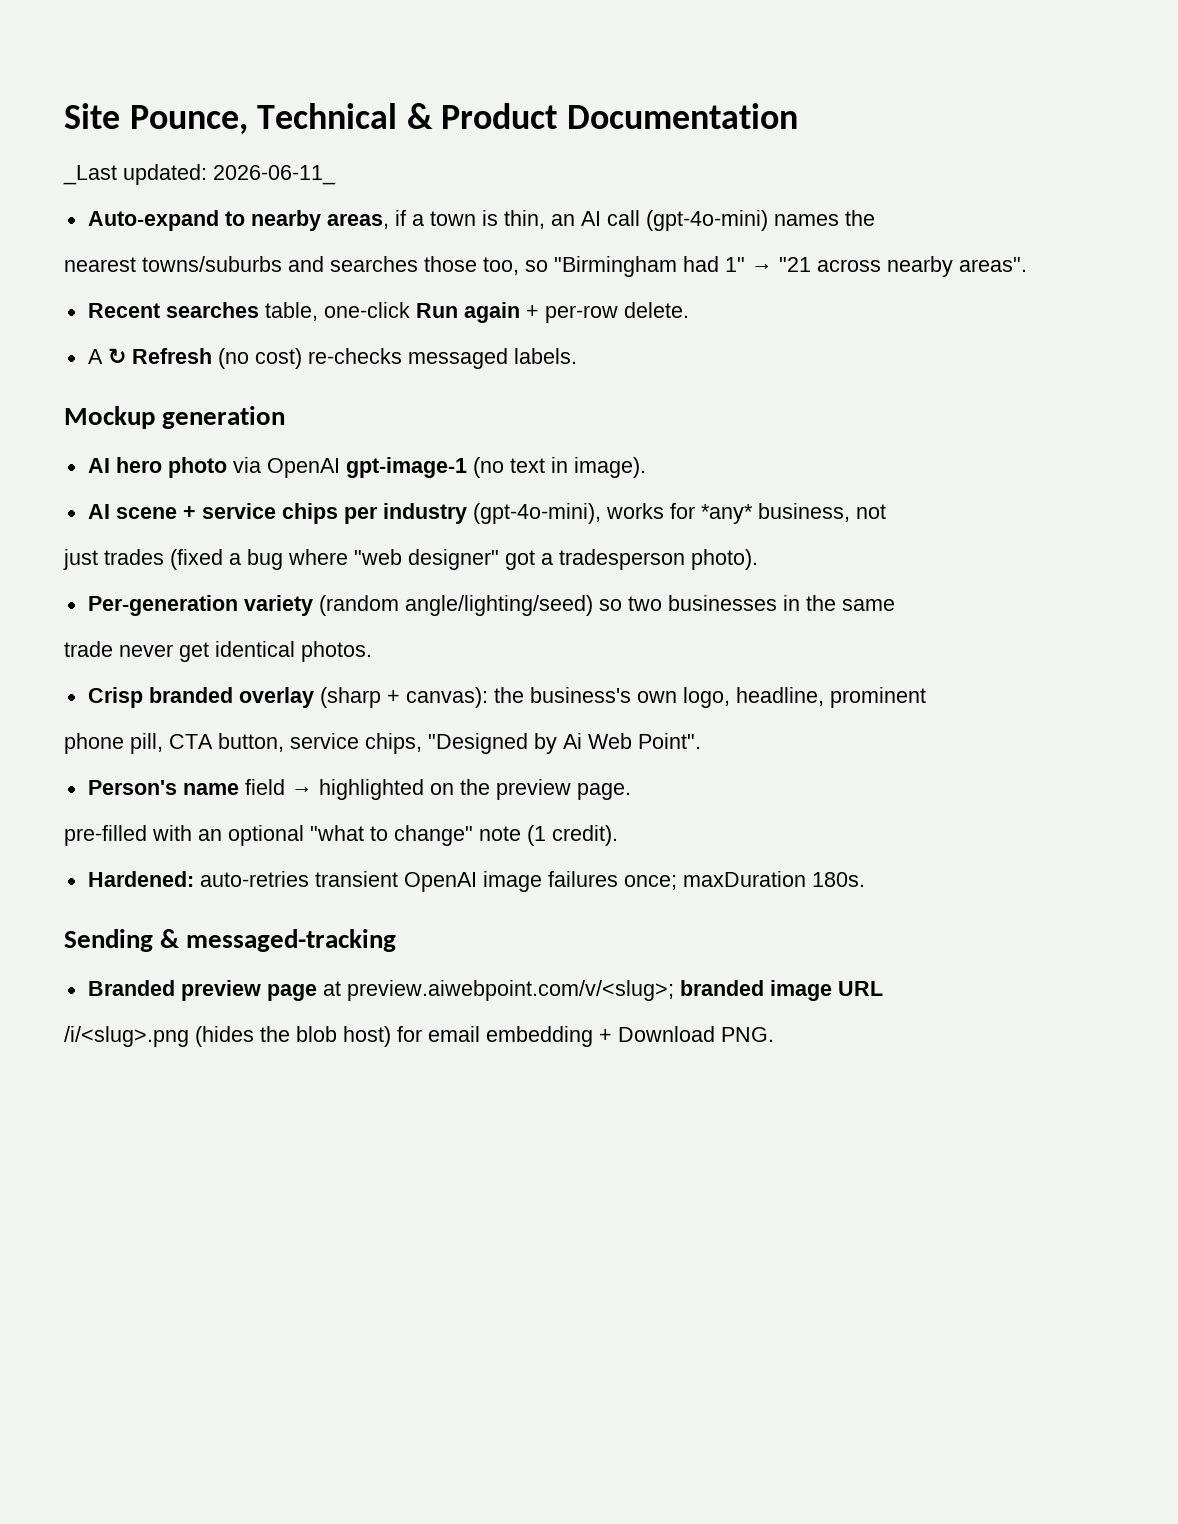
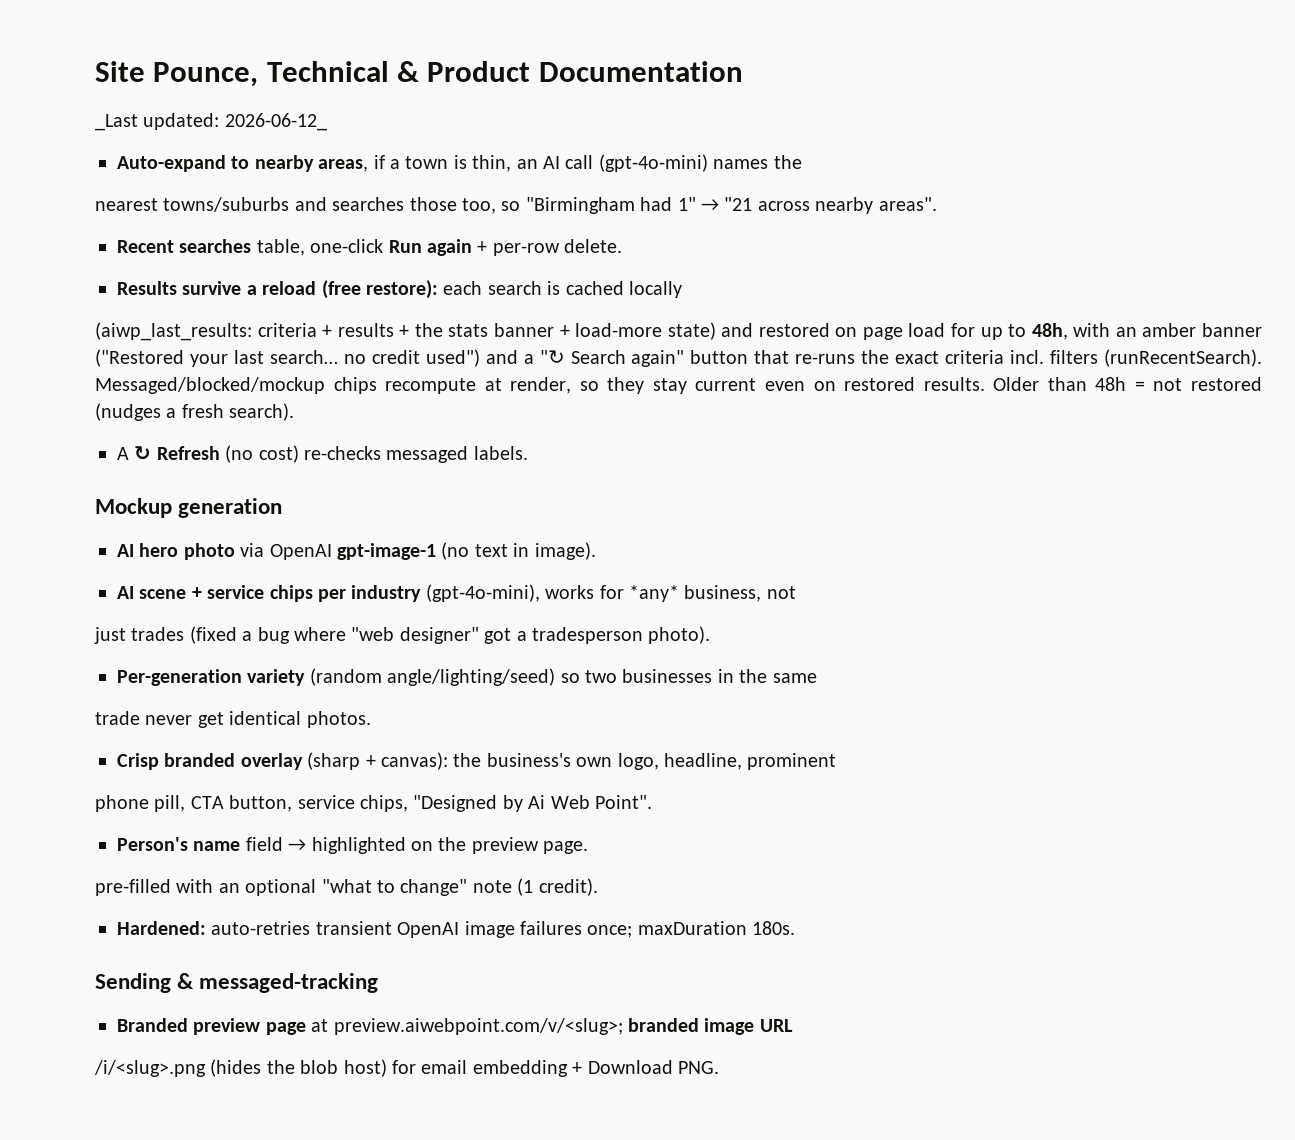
- _Last updated: 2026-06-11_
+ _Last updated: 2026-06-12_
+ Results survive a reload (free restore): each search is cached locally
+ (aiwp_last_results: criteria + results + the stats banner + load-more state) and restored on page load for up to 48h, with an amber banner ("Restored your last search… no credit used") and a "↻ Search again" button that re-runs the exact criteria incl. filters (runRecentSearch). Messaged/blocked/mockup chips recompute at render, so they stay current even on restored results. Older than 48h = not restored (nudges a fresh search).

